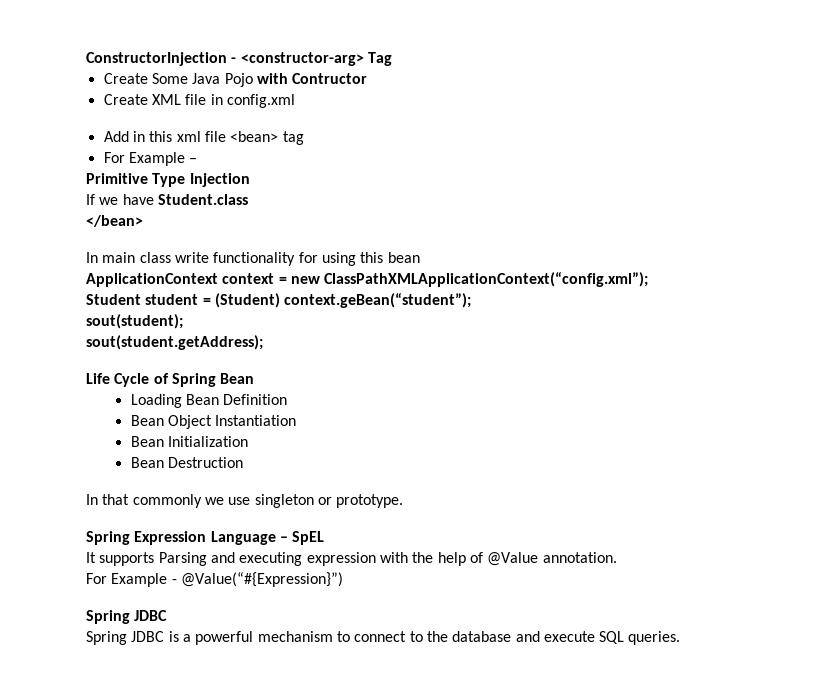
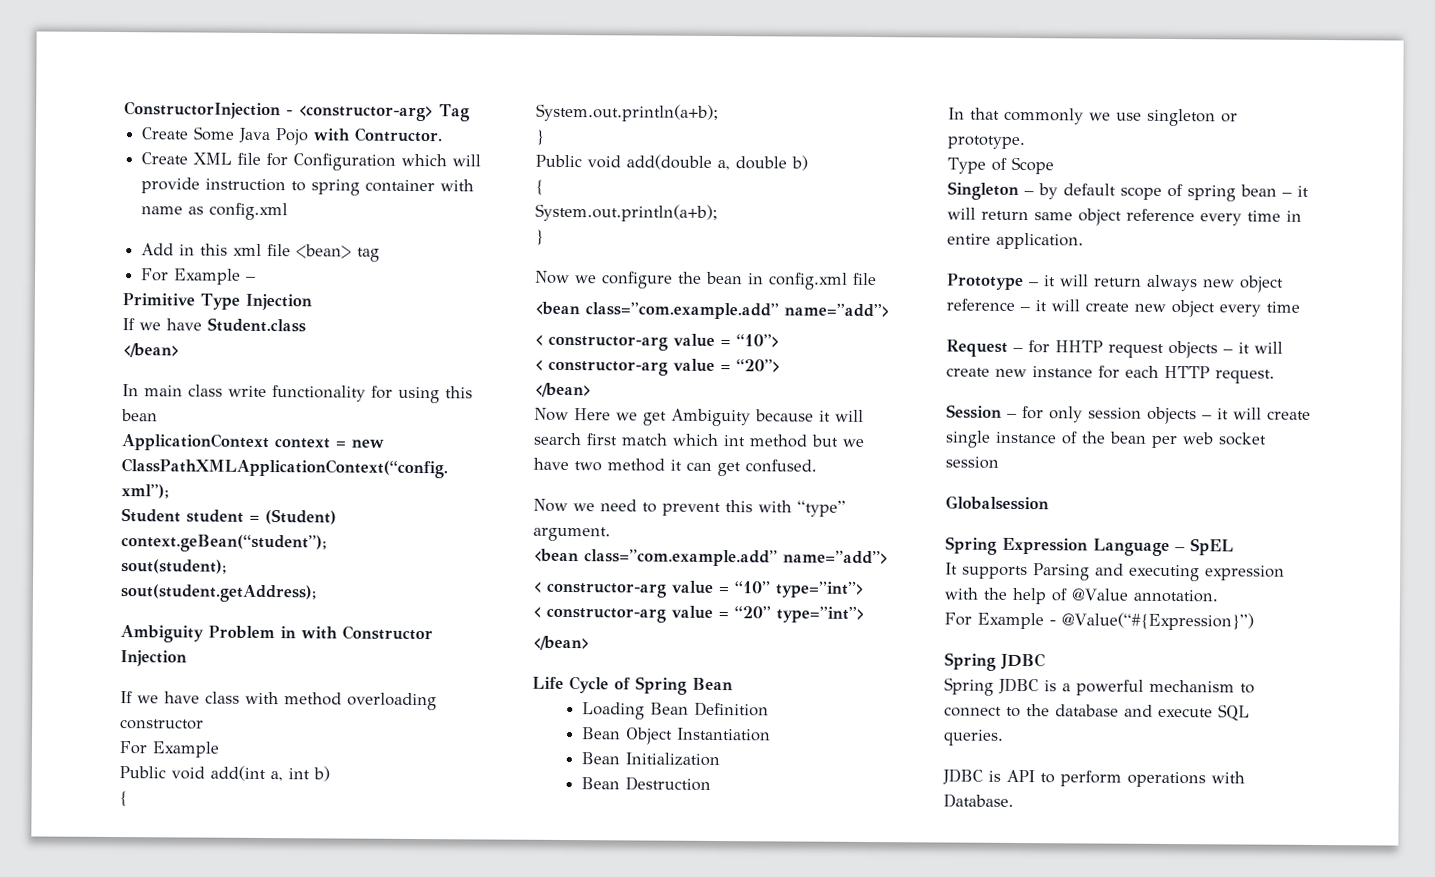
- Create Some Java Pojo with Contructor
+ Create Some Java Pojo with Contructor.
- Create XML file in config.xml
+ Create XML file for Configuration which will provide instruction to spring container with name as config.xml
+ Ambiguity Problem in with Constructor Injection
+ If we have class with method overloading constructor
+ For Example
+ Public void add(int a, int b)
+ {
+ System.out.println(a+b);
+ }
+ Public void add(double a, double b)
+ {
+ System.out.println(a+b);
+ }
+ Now we configure the bean in config.xml file
+ <bean class=”com.example.add” name=”add”>
+ < constructor-arg value = “10”>
+ < constructor-arg value = “20”>
+ </bean>
+ Now Here we get Ambiguity because it will search first match which int method but we have two method it can get confused.
+ Now we need to prevent this with “type” argument.
+ <bean class=”com.example.add” name=”add”>
+ < constructor-arg value = “10” type=”int”>
+ < constructor-arg value = “20” type=”int”>
+ </bean>
+ Type of Scope
+ Singleton – by default scope of spring bean – it will return same object reference every time in entire application.
+ Prototype – it will return always new object reference – it will create new object every time
+ Request – for HHTP request objects – it will create new instance for each HTTP request.
+ Session – for only session objects – it will create single instance of the bean per web socket session
+ Globalsession
+ JDBC is API to perform operations with Database.

